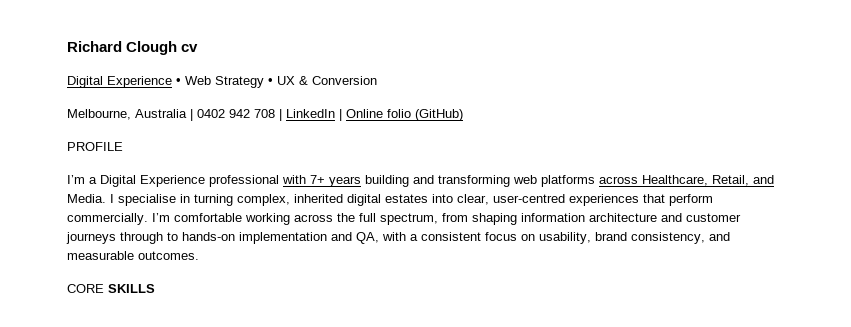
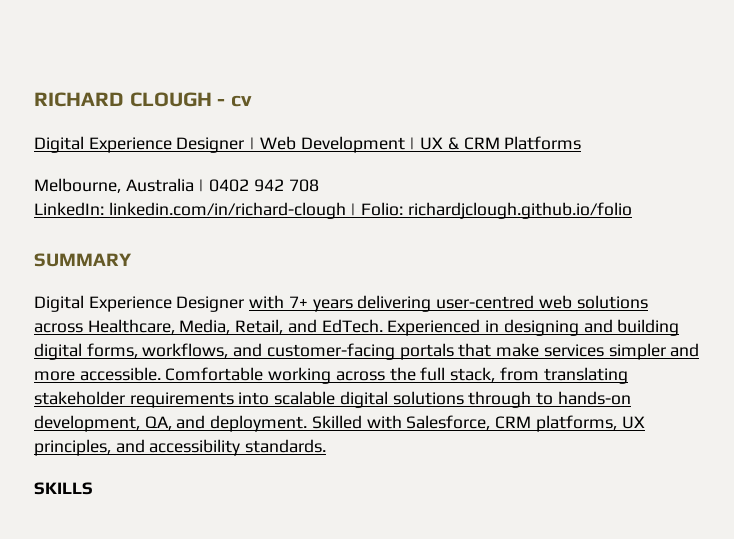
- Richard Clough cv
+ RICHARD CLOUGH - cv
- Digital Experience • Web Strategy • UX & Conversion
+ Digital Experience Designer | Web Development | UX & CRM Platforms
- Melbourne, Australia | 0402 942 708 | LinkedIn | Online folio (GitHub)
- PROFILE
- I’m a Digital Experience professional with 7+ years building and transforming web platforms across Healthcare, Retail, and Media. I specialise in turning complex, inherited digital estates into clear, user-centred experiences that perform commercially. I’m comfortable working across the full spectrum, from shaping information architecture and customer journeys through to hands-on implementation and QA, with a consistent focus on usability, brand consistency, and measurable outcomes.
- CORE SKILLS
+ Melbourne, Australia | 0402 942 708
+ LinkedIn: linkedin.com/in/richard-clough | Folio: richardjclough.github.io/folio
+ SUMMARY
+ Digital Experience Designer with 7+ years delivering user-centred web solutions across Healthcare, Media, Retail, and EdTech. Experienced in designing and building digital forms, workflows, and customer-facing portals that make services simpler and more accessible. Comfortable working across the full stack, from translating stakeholder requirements into scalable digital solutions through to hands-on development, QA, and deployment. Skilled with Salesforce, CRM platforms, UX principles, and accessibility standards.
+ SKILLS

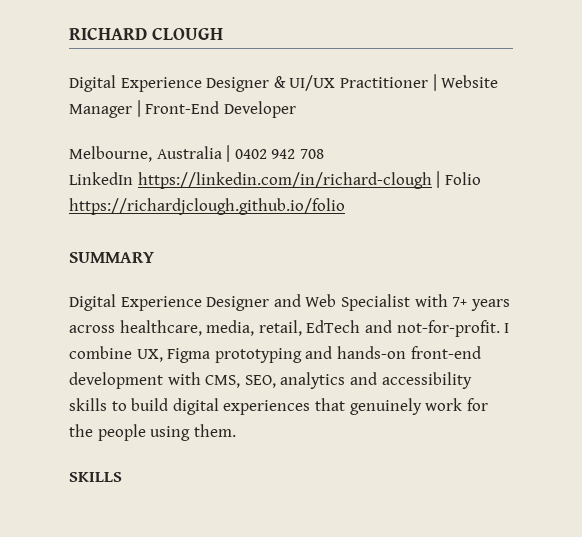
- RICHARD CLOUGH - cv
- Digital Experience Designer | Web Development | UX & CRM Platforms
+ RICHARD CLOUGH
+ Digital Experience Designer & UI/UX Practitioner | Website Manager | Front-End Developer
- LinkedIn: linkedin.com/in/richard-clough | Folio: richardjclough.github.io/folio
+ LinkedIn https://linkedin.com/in/richard-clough | Folio https://richardjclough.github.io/folio
- Digital Experience Designer with 7+ years delivering user-centred web solutions across Healthcare, Media, Retail, and EdTech. Experienced in designing and building digital forms, workflows, and customer-facing portals that make services simpler and more accessible. Comfortable working across the full stack, from translating stakeholder requirements into scalable digital solutions through to hands-on development, QA, and deployment. Skilled with Salesforce, CRM platforms, UX principles, and accessibility standards.
+ Digital Experience Designer and Web Specialist with 7+ years across healthcare, media, retail, EdTech and not-for-profit. I combine UX, Figma prototyping and hands-on front-end development with CMS, SEO, analytics and accessibility skills to build digital experiences that genuinely work for the people using them.

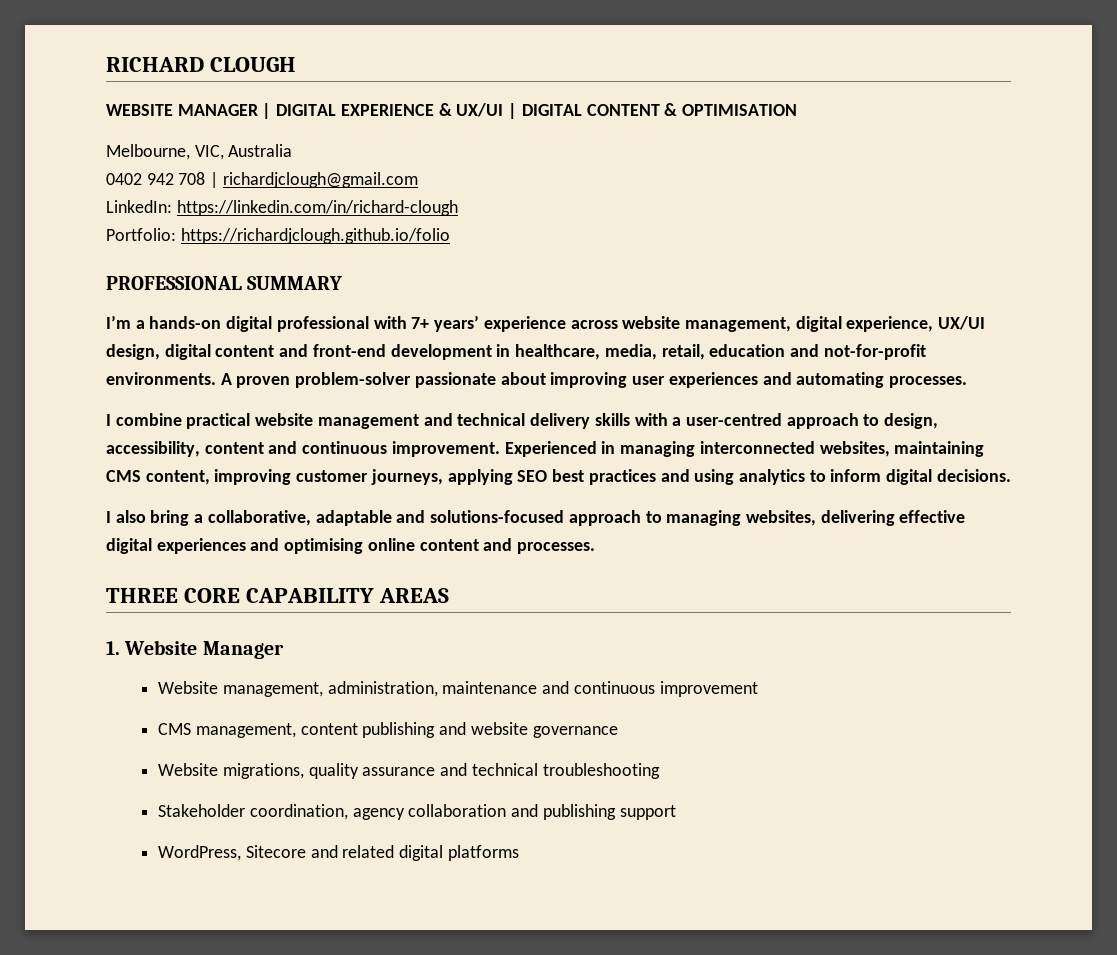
- Digital Experience Designer & UI/UX Practitioner | Website Manager | Front-End Developer
+ WEBSITE MANAGER | DIGITAL EXPERIENCE & UX/UI | DIGITAL CONTENT & OPTIMISATION
- Melbourne, Australia | 0402 942 708
- LinkedIn https://linkedin.com/in/richard-clough | Folio https://richardjclough.github.io/folio
+ Melbourne, VIC, Australia
+ 0402 942 708 | richardjclough@gmail.com
+ LinkedIn: https://linkedin.com/in/richard-clough
+ Portfolio: https://richardjclough.github.io/folio
- SUMMARY
+ PROFESSIONAL SUMMARY
- Digital Experience Designer and Web Specialist with 7+ years across healthcare, media, retail, EdTech and not-for-profit. I combine UX, Figma prototyping and hands-on front-end development with CMS, SEO, analytics and accessibility skills to build digital experiences that genuinely work for the people using them.
- SKILLS
+ I’m a hands-on digital professional with 7+ years’ experience across website management, digital experience, UX/UI design, digital content and front-end development in healthcare, media, retail, education and not-for-profit environments. A proven problem-solver passionate about improving user experiences and automating processes.
+ I combine practical website management and technical delivery skills with a user-centred approach to design, accessibility, content and continuous improvement. Experienced in managing interconnected websites, maintaining CMS content, improving customer journeys, applying SEO best practices and using analytics to inform digital decisions.
+ I also bring a collaborative, adaptable and solutions-focused approach to managing websites, delivering effective digital experiences and optimising online content and processes.
+ THREE CORE CAPABILITY AREAS
+ 1. Website Manager
+ Website management, administration, maintenance and continuous improvement
+ CMS management, content publishing and website governance
+ Website migrations, quality assurance and technical troubleshooting
+ Stakeholder coordination, agency collaboration and publishing support
+ WordPress, Sitecore and related digital platforms

